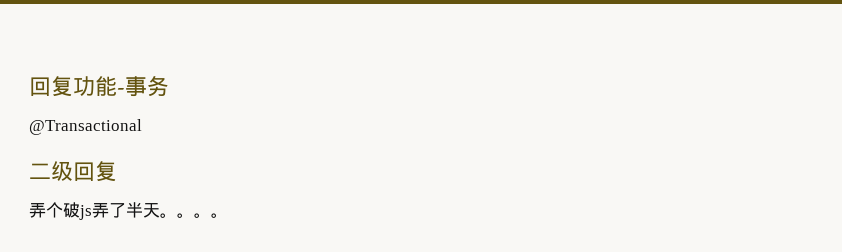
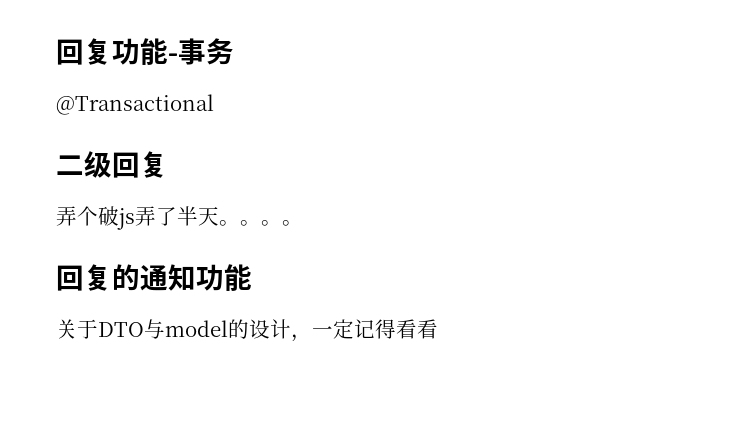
+ 回复的通知功能
+ 关于DTO与model的设计，一定记得看看

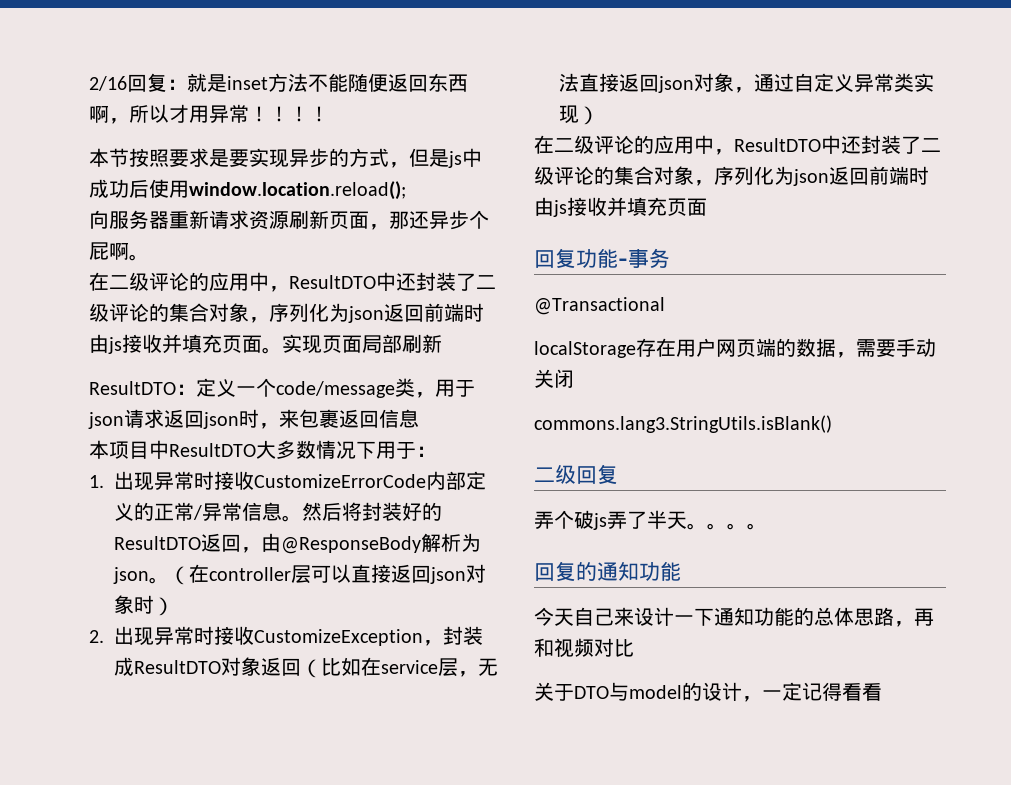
+ 2/16回复：就是inset方法不能随便返回东西啊，所以才用异常！！！！
+ 本节按照要求是要实现异步的方式，但是js中成功后使用window.location.reload();
+ 向服务器重新请求资源刷新页面，那还异步个屁啊。
+ 在二级评论的应用中，ResultDTO中还封装了二级评论的集合对象，序列化为json返回前端时由js接收并填充页面。实现页面局部刷新
+ ResultDTO：定义一个code/message类，用于json请求返回json时，来包裹返回信息
+ 本项目中ResultDTO大多数情况下用于：
+ 1.出现异常时接收CustomizeErrorCode内部定义的正常/异常信息。然后将封装好的ResultDTO返回，由@ResponseBody解析为json。（在controller层可以直接返回json对象时）
+ 2.出现异常时接收CustomizeException，封装成ResultDTO对象返回（比如在service层，无法直接返回json对象，通过自定义异常类实现）
+ 在二级评论的应用中，ResultDTO中还封装了二级评论的集合对象，序列化为json返回前端时由js接收并填充页面
+ localStorage存在用户网页端的数据，需要手动关闭
+ commons.lang3.StringUtils.isBlank()
+ 今天自己来设计一下通知功能的总体思路，再和视频对比

